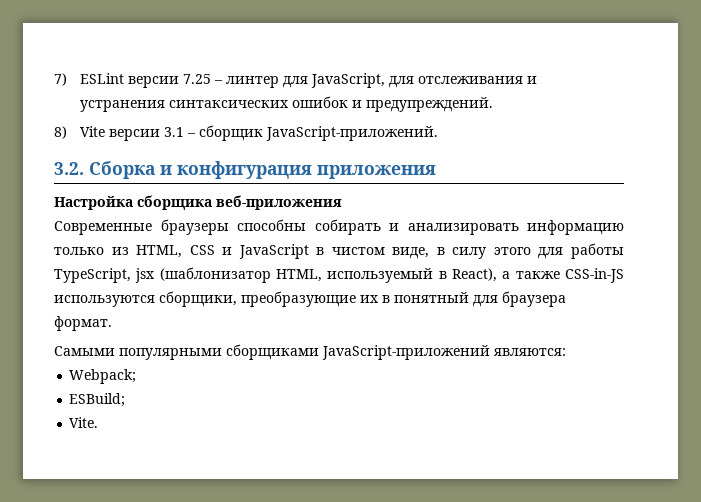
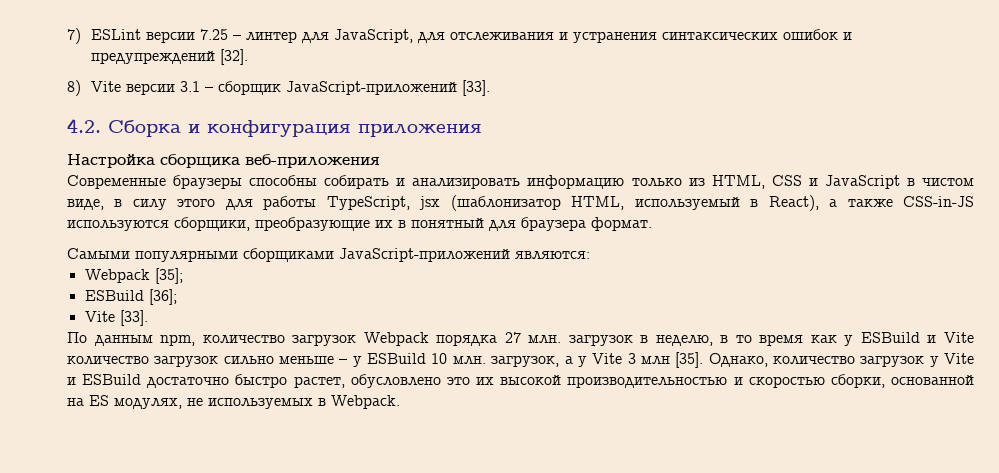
- 7) ESLint версии 7.25 – линтер для JavaScript, для отслеживания и устранения синтаксических ошибок и предупреждений.
+ 7) ESLint версии 7.25 – линтер для JavaScript, для отслеживания и устранения синтаксических ошибок и предупреждений [32].
- 8) Vite версии 3.1 – сборщик JavaScript-приложений.
- 3.2. Сборка и конфигурация приложения
+ 8) Vite версии 3.1 – сборщик JavaScript-приложений [33].
+ 4.2. Сборка и конфигурация приложения
- Webpack;
- ESBuild;
- Vite.
+ Webpack [35];
+ ESBuild [36];
+ Vite [33].
+ По данным npm, количество загрузок Webpack порядка 27 млн. загрузок в неделю, в то время как у ESBuild и Vite количество загрузок сильно меньше – у ESBuild 10 млн. загрузок, а у Vite 3 млн [35]. Однако, количество загрузок у Vite и ESBuild достаточно быстро растет, обусловлено это их высокой производительностью и скоростью сборки, основанной на ES модулях, не используемых в Webpack.

